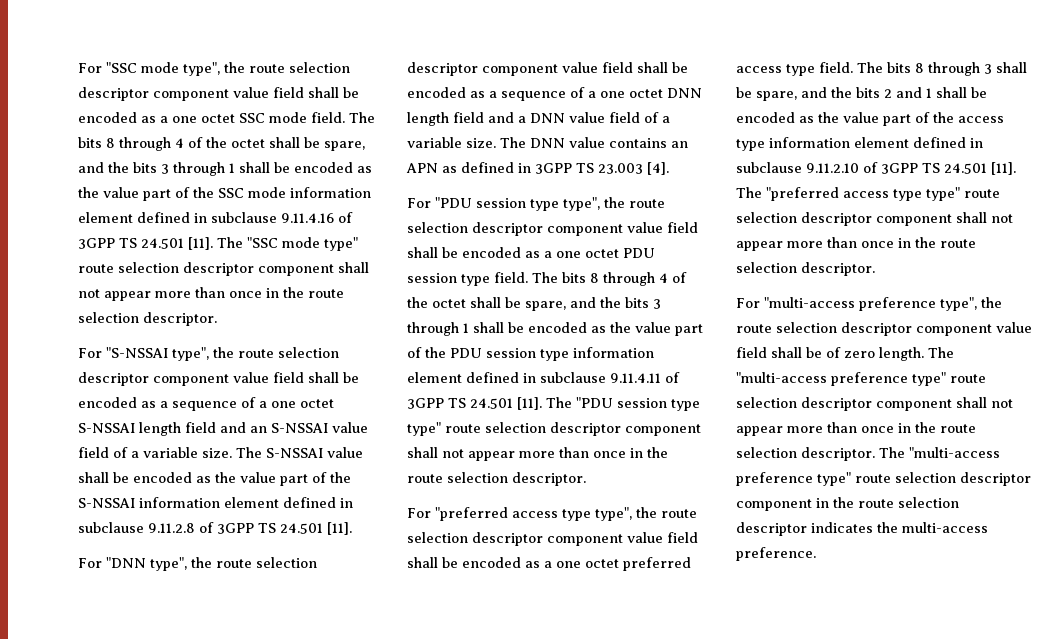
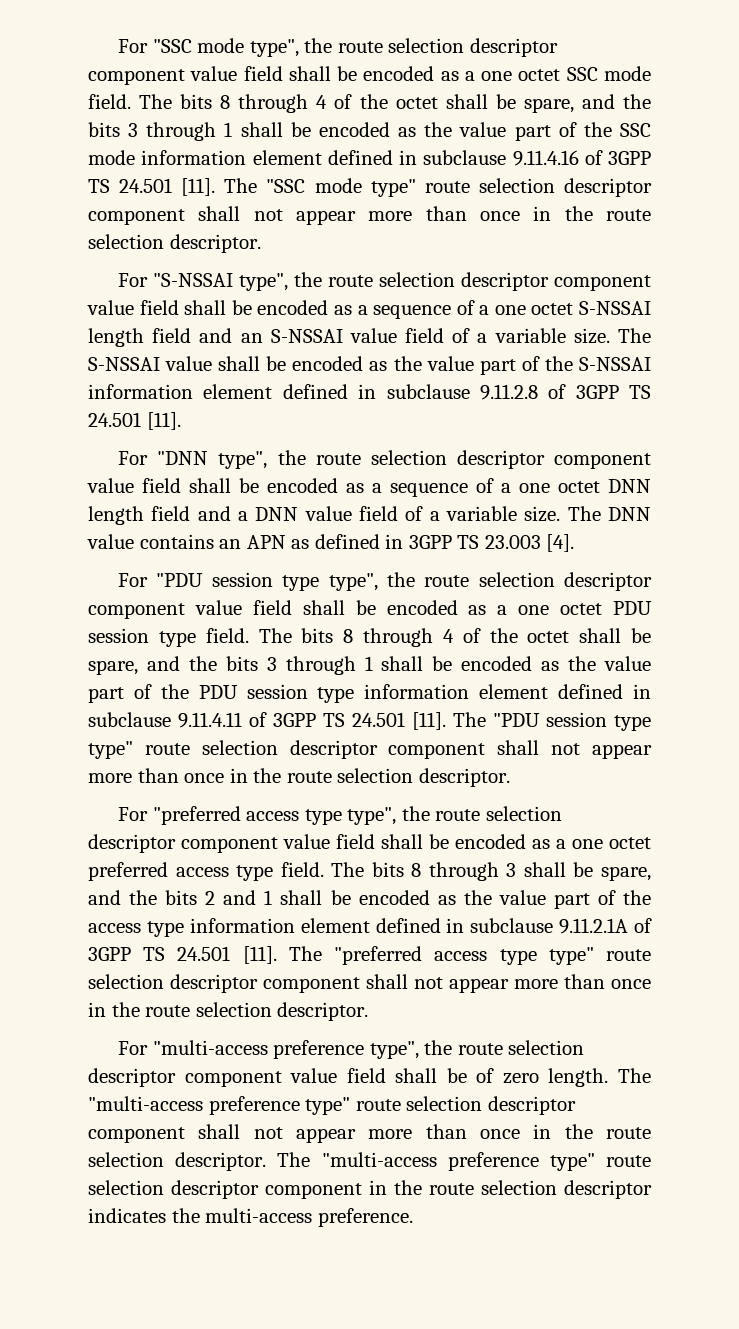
- The bits 8 through 3 shall be spare, and the bits 2 and 1 shall be encoded as the value part of the access type information element defined in subclause 9.11.2.10 of 3GPP TS 24.501 [11].
+ The bits 8 through 3 shall be spare, and the bits 2 and 1 shall be encoded as the value part of the access type information element defined in subclause 9.11.2.1A of 3GPP TS 24.501 [11].

